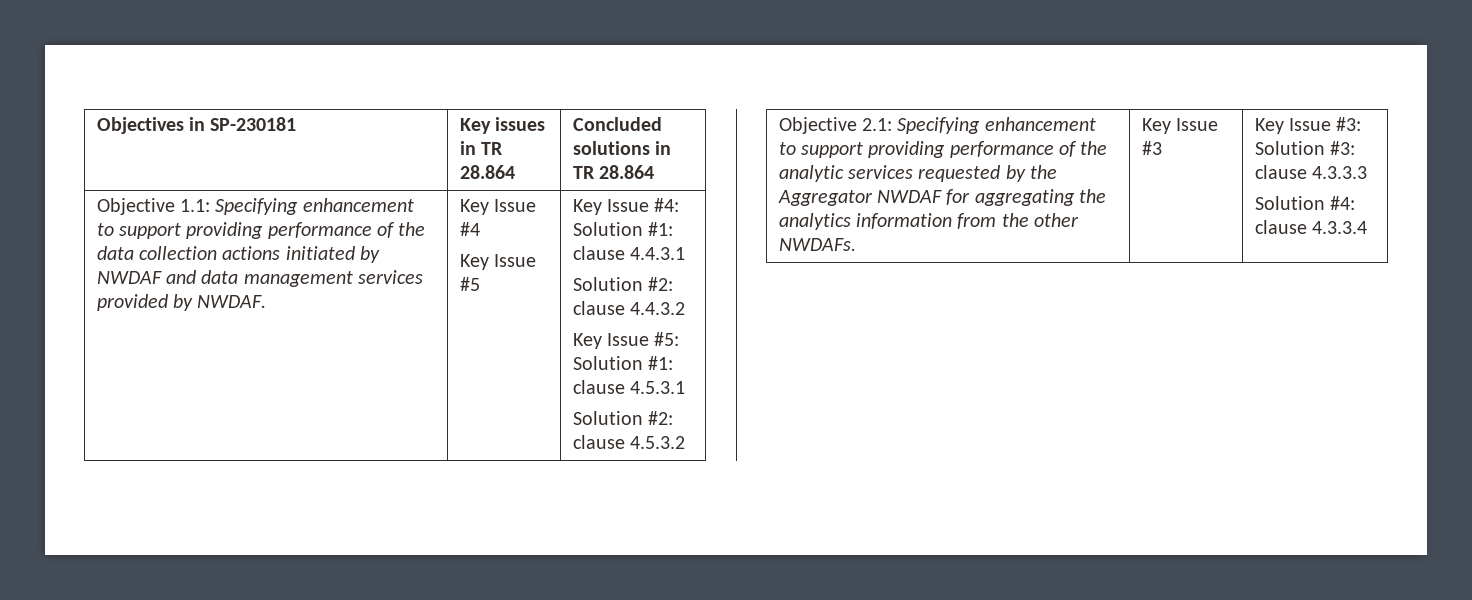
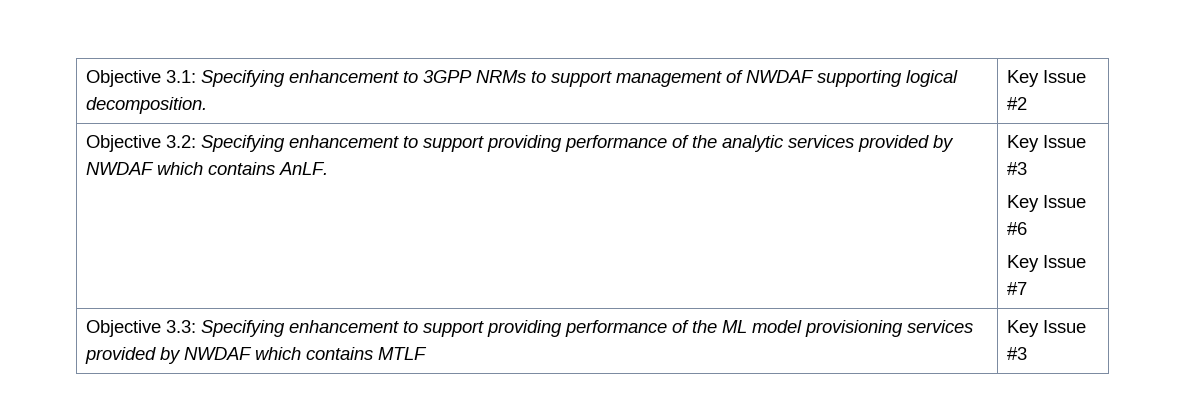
- Objectives in SP-230181 | Key issues in TR 28.864 | Concluded solutions in TR 28.864
- Objective 1.1: Specifying enhancement to support providing performance of the data collection actions initiated by NWDAF and data management services provided by NWDAF. | Key Issue #4
- Key Issue #5 | Key Issue #4: Solution #1: clause 4.4.3.1
- Solution #2: clause 4.4.3.2
- Key Issue #5: Solution #1: clause 4.5.3.1
- Solution #2: clause 4.5.3.2
- Objective 2.1: Specifying enhancement to support providing performance of the analytic services requested by the Aggregator NWDAF for aggregating the analytics information from the other NWDAFs. | Key Issue #3 | Key Issue #3: Solution #3: clause 4.3.3.3
- Solution #4: clause 4.3.3.4
+ Objective 3.1: Specifying enhancement to 3GPP NRMs to support management of NWDAF supporting logical decomposition. | Key Issue #2
+ Objective 3.2: Specifying enhancement to support providing performance of the analytic services provided by NWDAF which contains AnLF. | Key Issue #3
+ Key Issue #6
+ Key Issue #7
+ Objective 3.3: Specifying enhancement to support providing performance of the ML model provisioning services provided by NWDAF which contains MTLF | Key Issue #3

